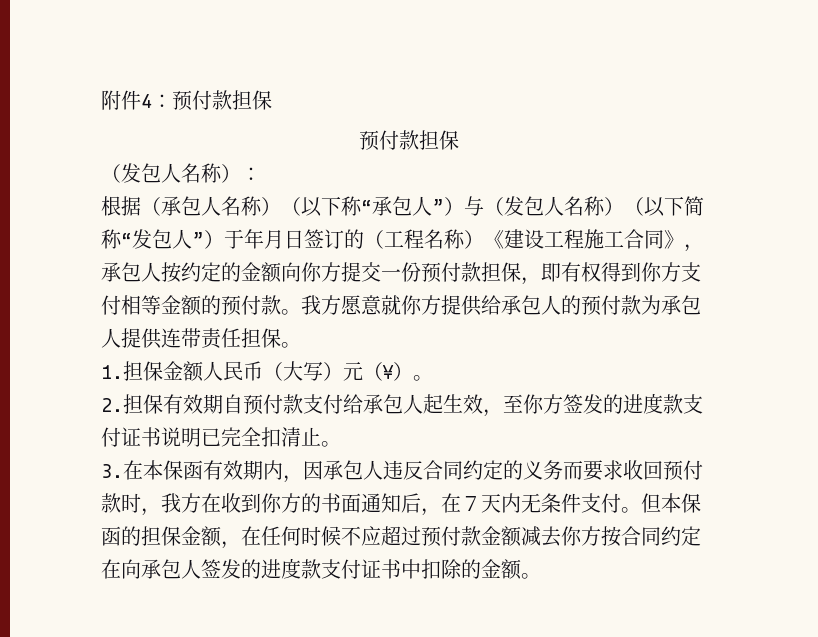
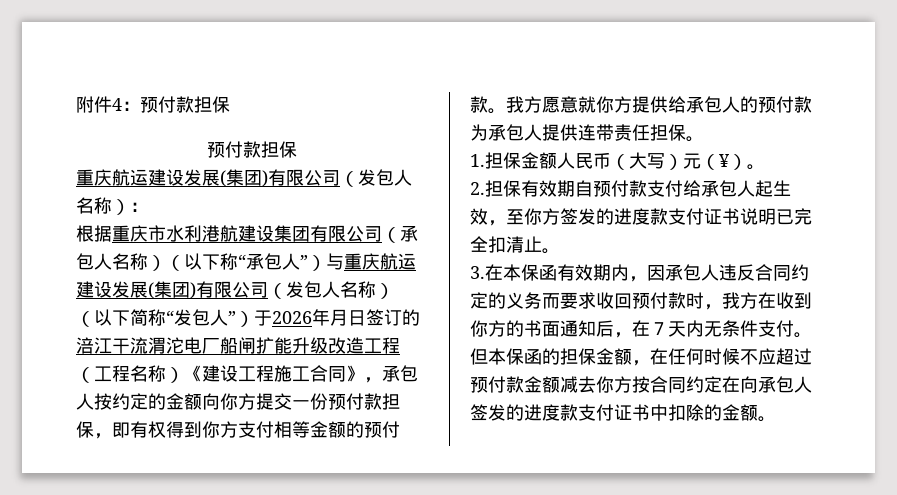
- （发包人名称）：
+ 重庆航运建设发展(集团)有限公司（发包人名称）：
- 根据（承包人名称）（以下称“承包人”）与（发包人名称）（以下简称“发包人”）于年月日签订的（工程名称）《建设工程施工合同》，承包人按约定的金额向你方提交一份预付款担保，即有权得到你方支付相等金额的预付款。
+ 根据重庆市水利港航建设集团有限公司（承包人名称）（以下称“承包人”）与重庆航运建设发展(集团)有限公司（发包人名称）（以下简称“发包人”）于2026年月日签订的涪江干流渭沱电厂船闸扩能升级改造工程（工程名称）《建设工程施工合同》，承包人按约定的金额向你方提交一份预付款担保，即有权得到你方支付相等金额的预付款。

